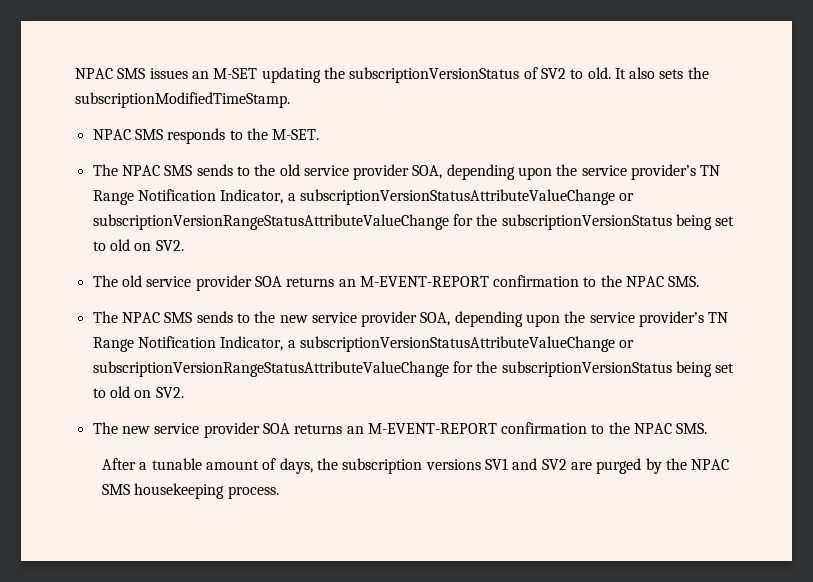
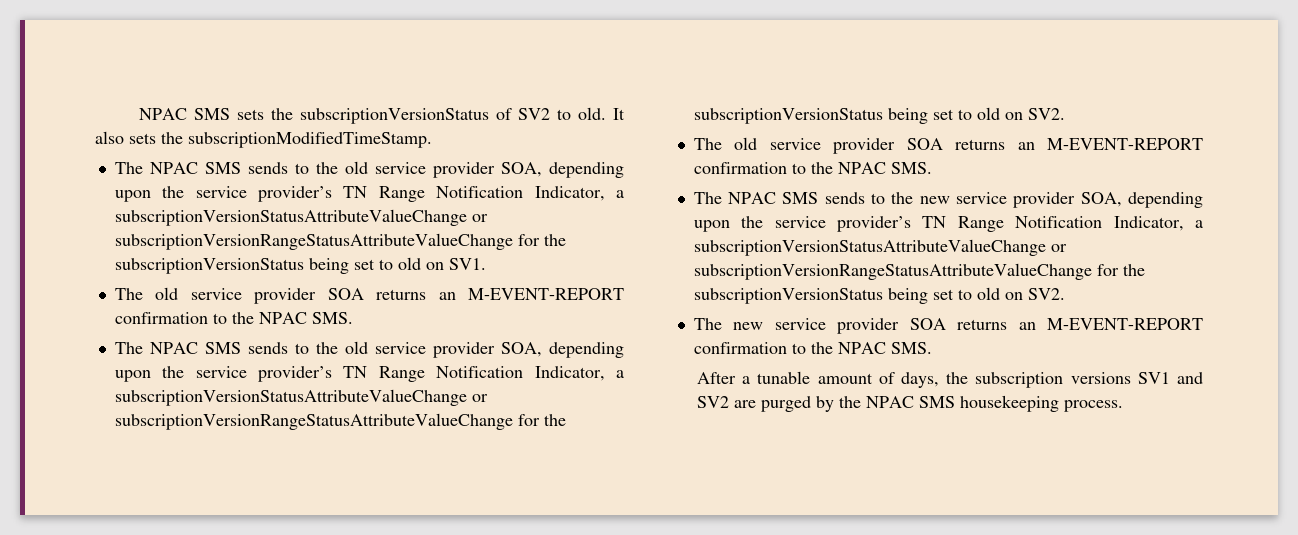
- NPAC SMS issues an M-SET updating the subscriptionVersionStatus of SV2 to old.
+ NPAC SMS sets the subscriptionVersionStatus of SV2 to old.
- NPAC SMS responds to the M-SET.
+ The NPAC SMS sends to the old service provider SOA, depending upon the service provider’s TN Range Notification Indicator, a subscriptionVersionStatusAttributeValueChange or subscriptionVersionRangeStatusAttributeValueChange for the subscriptionVersionStatus being set to old on SV1.
+ The old service provider SOA returns an M-EVENT-REPORT confirmation to the NPAC SMS.

